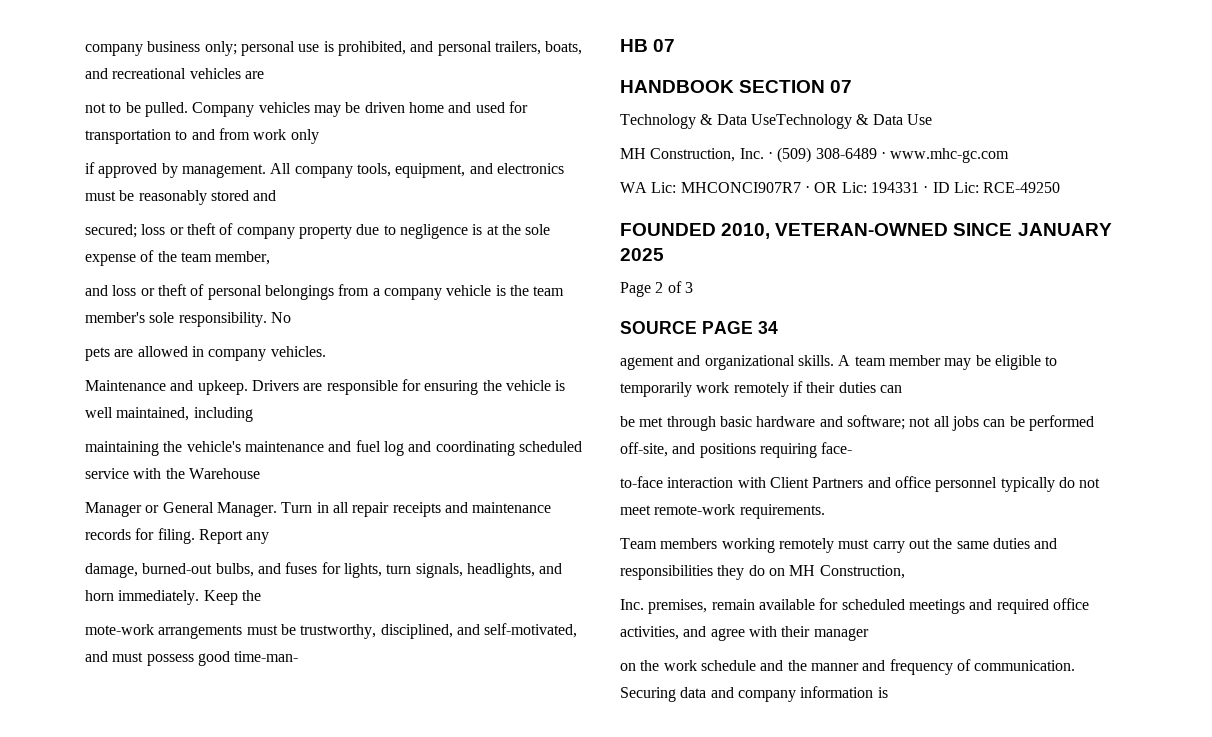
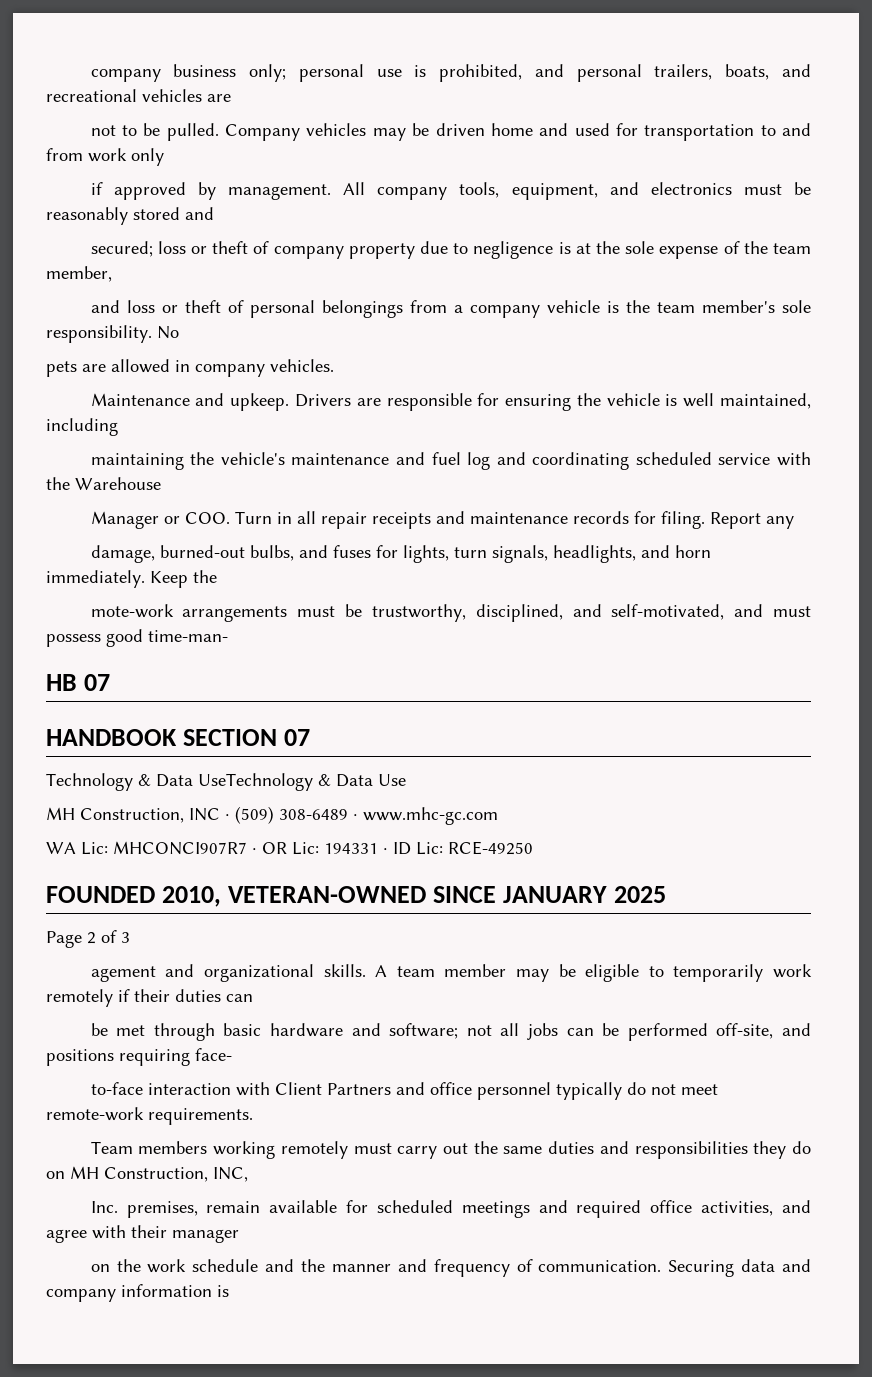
- Manager or General Manager. Turn in all repair receipts and maintenance records for filing.
+ Manager or COO. Turn in all repair receipts and maintenance records for filing.
- MH Construction, Inc. · (509) 308-6489 · www.mhc-gc.com
+ MH Construction, INC · (509) 308-6489 · www.mhc-gc.com
- SOURCE PAGE 34
- Team members working remotely must carry out the same duties and responsibilities they do on MH Construction,
+ Team members working remotely must carry out the same duties and responsibilities they do on MH Construction, INC,

